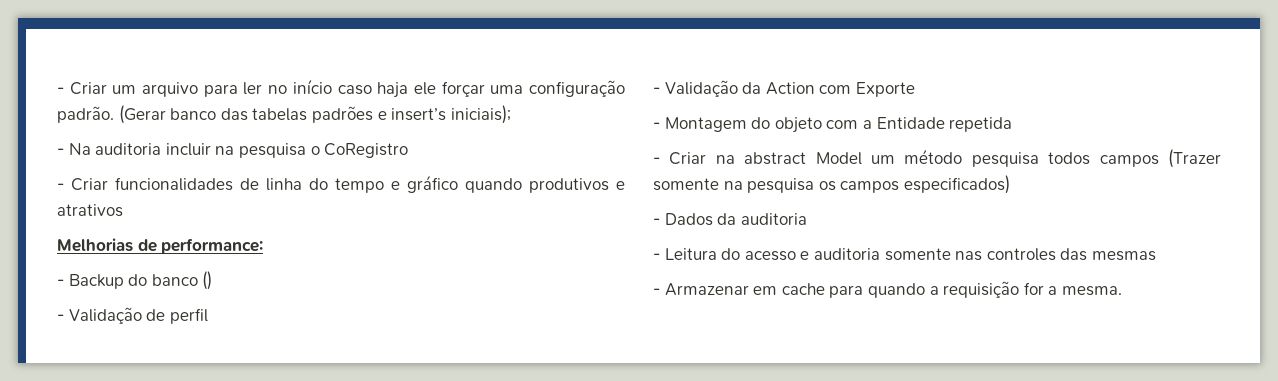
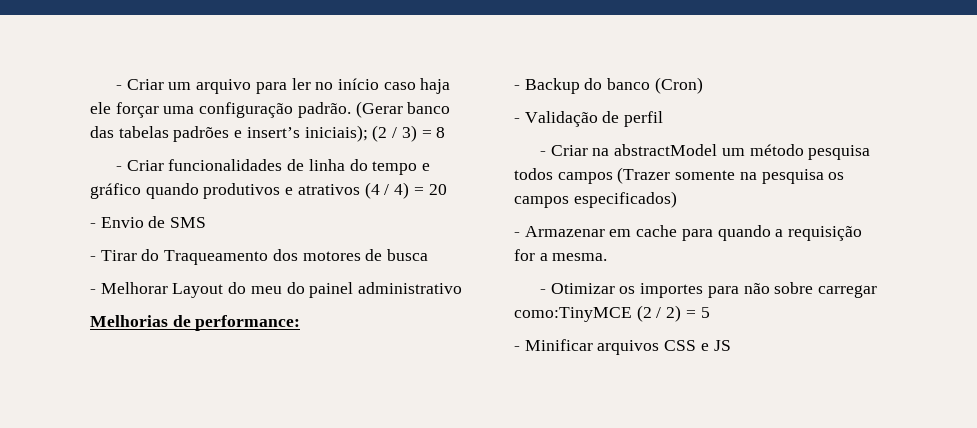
- (Gerar banco das tabelas padrões e insert’s iniciais);
- - Na auditoria incluir na pesquisa o CoRegistro
+ (Gerar banco das tabelas padrões e insert’s iniciais); (2 / 3) = 8
- - Criar funcionalidades de linha do tempo e gráfico quando produtivos e atrativos
+ - Criar funcionalidades de linha do tempo e gráfico quando produtivos e atrativos (4 / 4) = 20
+ - Envio de SMS
+ - Tirar do Traqueamento dos motores de busca
+ - Melhorar Layout do meu do painel administrativo
- - Backup do banco ()
+ - Backup do banco (Cron)
- - Validação da Action com Exporte
- - Montagem do objeto com a Entidade repetida
- - Criar na abstract Model um método pesquisa todos campos (Trazer somente na pesquisa os campos especificados)
+ - Criar na abstractModel um método pesquisa todos campos (Trazer somente na pesquisa os campos especificados)
- - Dados da auditoria
- - Leitura do acesso e auditoria somente nas controles das mesmas
+ - Otimizar os importes para não sobre carregar como:TinyMCE (2 / 2) = 5
+ - Minificar arquivos CSS e JS

